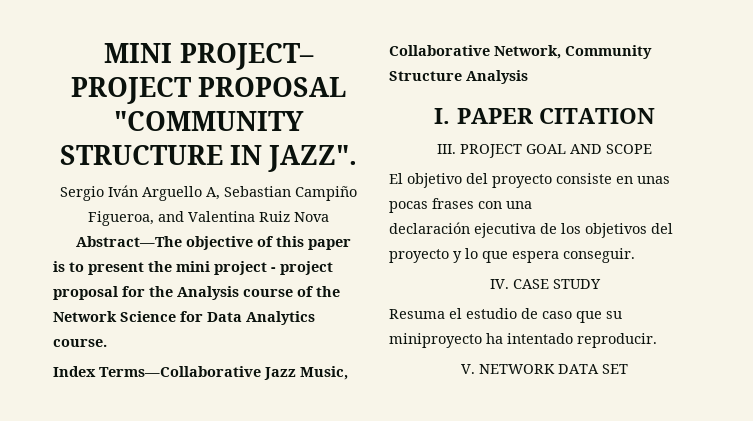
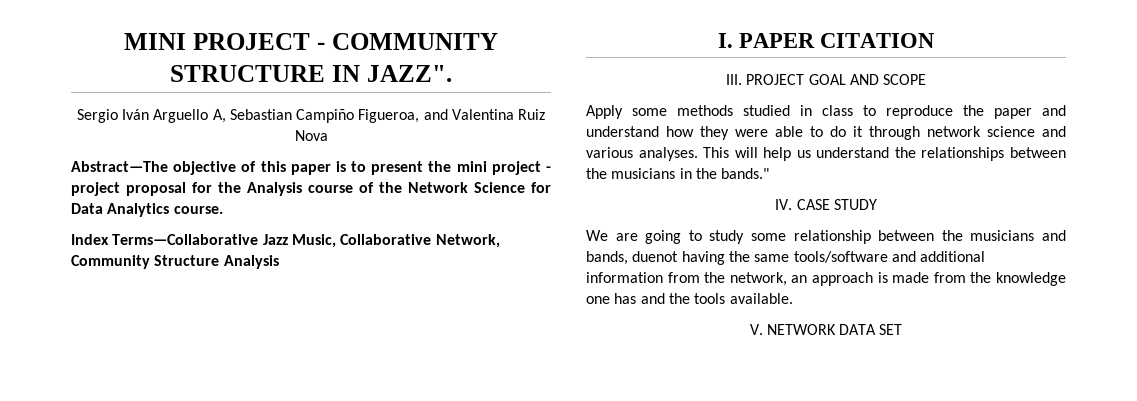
- MINI PROJECT– PROJECT PROPOSAL "COMMUNITY STRUCTURE IN JAZZ".
+ MINI PROJECT - COMMUNITY STRUCTURE IN JAZZ".
- El objetivo del proyecto consiste en unas pocas frases con una
- declaración ejecutiva de los objetivos del proyecto y lo que espera conseguir.
+ Apply some methods studied in class to reproduce the paper and understand how they were able to do it through network science and various analyses. This will help us understand the relationships between the musicians in the bands."
  IV. CASE STUDY
- Resuma el estudio de caso que su miniproyecto ha intentado reproducir.
+ We are going to study some relationship between the musicians and bands, duenot having the same tools/software and additional information from the network, an approach is made from the knowledge one has and the tools available.

